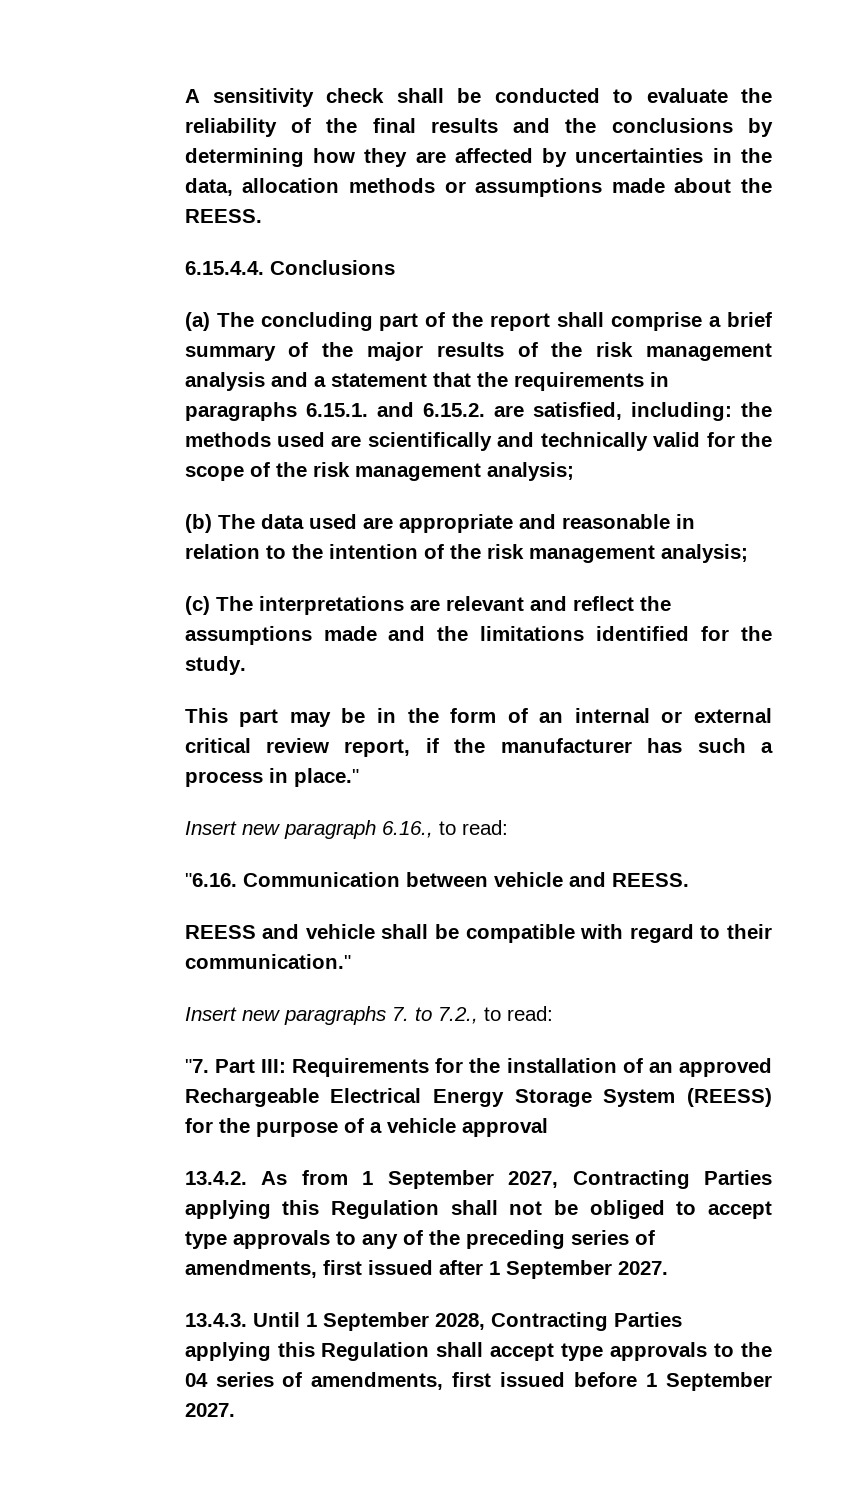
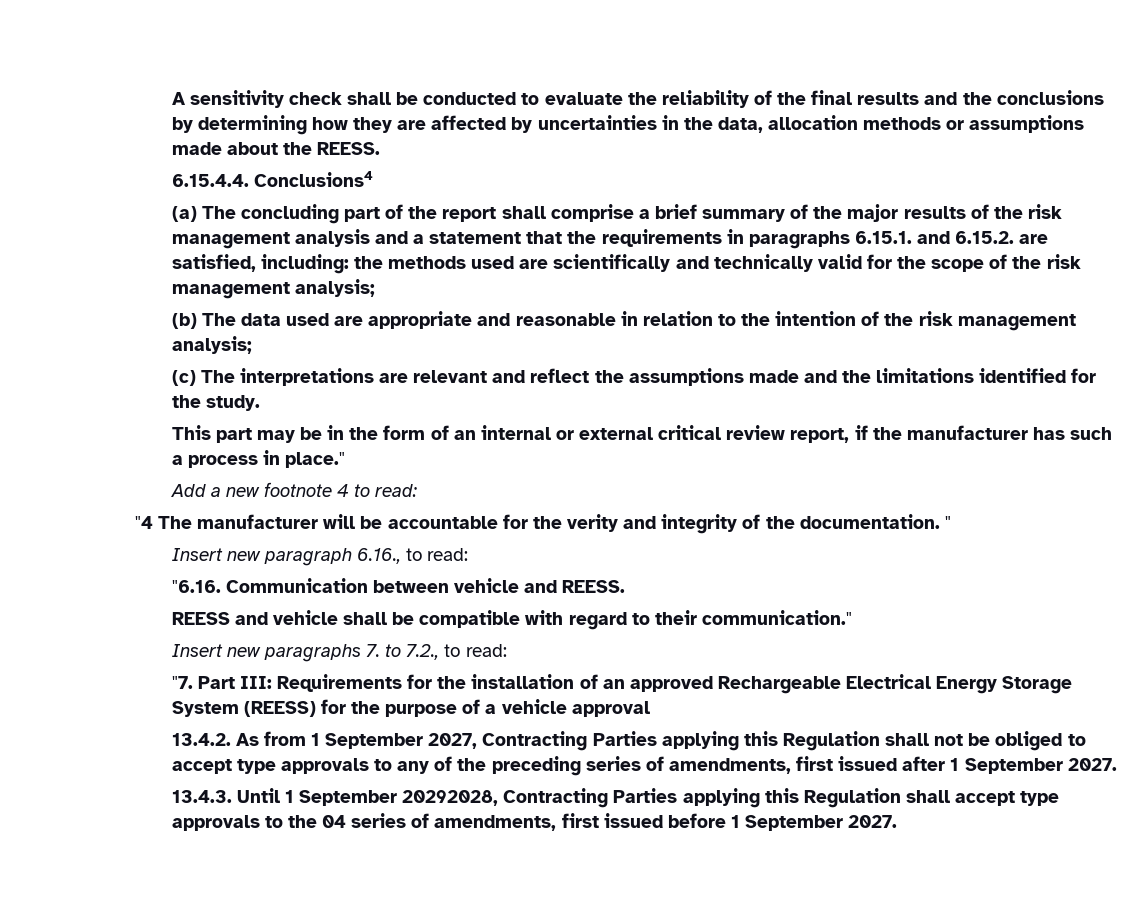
- 6.15.4.4. Conclusions
+ 6.15.4.4. Conclusions4
+ Add a new footnote 4 to read:
+ "4 The manufacturer will be accountable for the verity and integrity of the documentation. "
- 13.4.3. Until 1 September 2028, Contracting Parties applying this Regulation shall accept type approvals to the 04 series of amendments, first issued before 1 September 2027.
+ 13.4.3. Until 1 September 20292028, Contracting Parties applying this Regulation shall accept type approvals to the 04 series of amendments, first issued before 1 September 2027.

